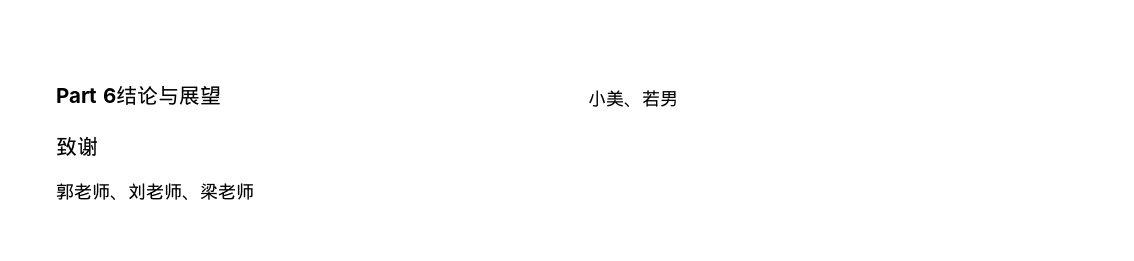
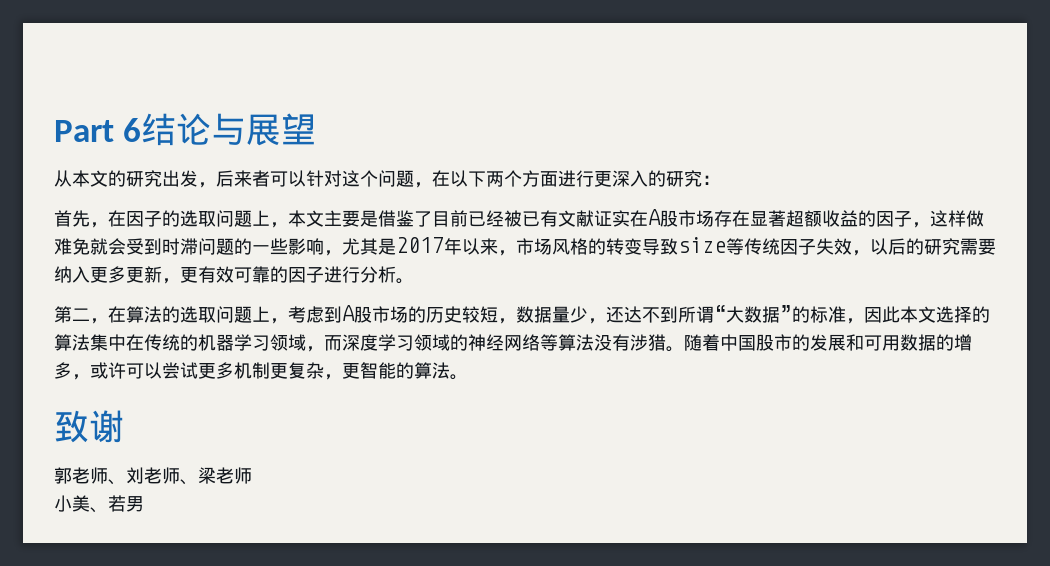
+ 从本文的研究出发，后来者可以针对这个问题，在以下两个方面进行更深入的研究：
+ 首先，在因子的选取问题上，本文主要是借鉴了目前已经被已有文献证实在A股市场存在显著超额收益的因子，这样做难免就会受到时滞问题的一些影响，尤其是2017年以来，市场风格的转变导致size等传统因子失效，以后的研究需要纳入更多更新，更有效可靠的因子进行分析。
+ 第二，在算法的选取问题上，考虑到A股市场的历史较短，数据量少，还达不到所谓“大数据”的标准，因此本文选择的算法集中在传统的机器学习领域，而深度学习领域的神经网络等算法没有涉猎。随着中国股市的发展和可用数据的增多，或许可以尝试更多机制更复杂，更智能的算法。

